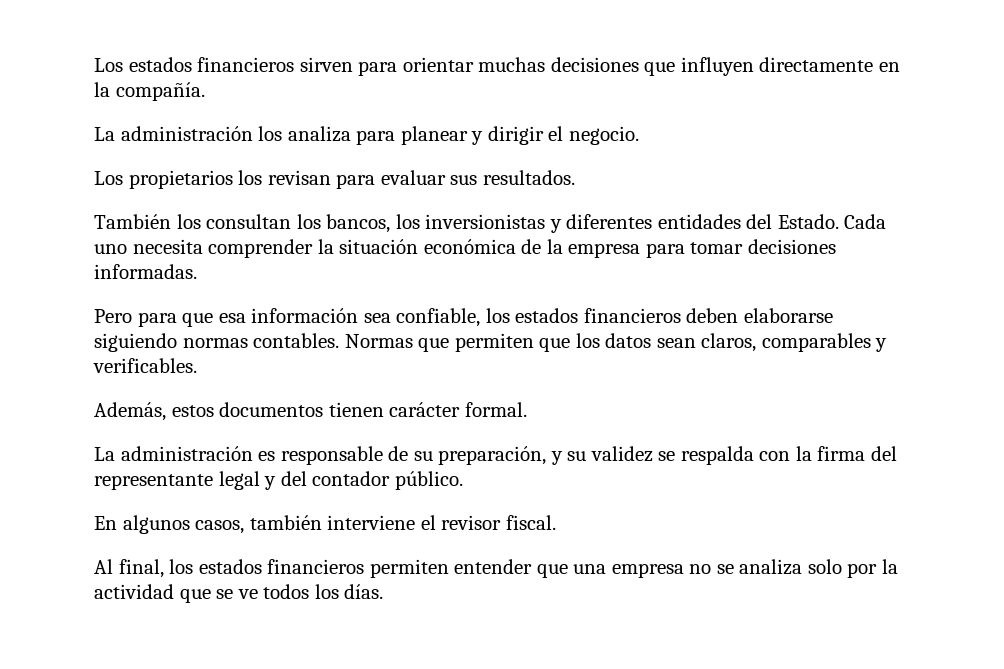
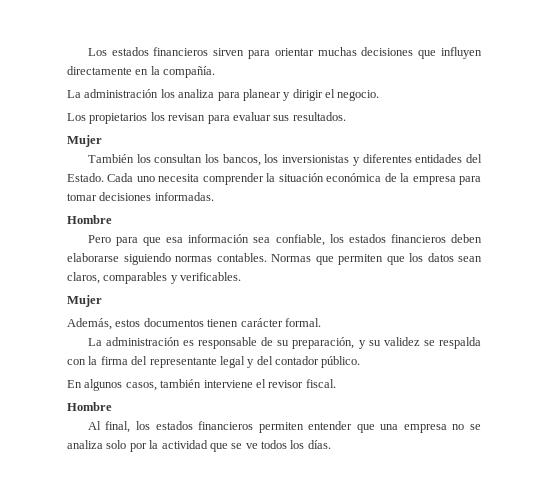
  Los propietarios los revisan para evaluar sus resultados.
+ Mujer
  Cada uno necesita comprender la situación económica de la empresa para tomar decisiones informadas.
+ Hombre
  Normas que permiten que los datos sean claros, comparables y verificables.
+ Mujer
  En algunos casos, también interviene el revisor fiscal.
+ Hombre

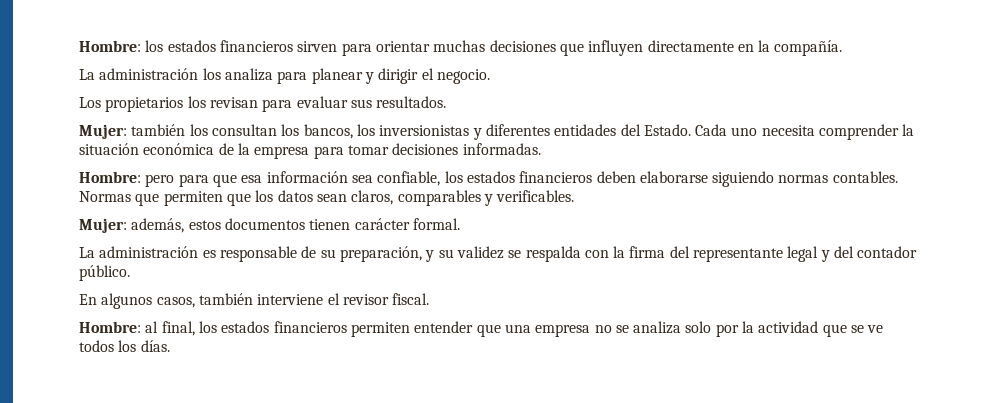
- Los estados financieros sirven para orientar muchas decisiones que influyen directamente en la compañía.
+ Hombre: los estados financieros sirven para orientar muchas decisiones que influyen directamente en la compañía.
  Los propietarios los revisan para evaluar sus resultados.
- Mujer
- También los consultan los bancos, los inversionistas y diferentes entidades del Estado.
+ Mujer: también los consultan los bancos, los inversionistas y diferentes entidades del Estado.
  Cada uno necesita comprender la situación económica de la empresa para tomar decisiones informadas.
- Hombre
- Pero para que esa información sea confiable, los estados financieros deben elaborarse siguiendo normas contables.
+ Hombre: pero para que esa información sea confiable, los estados financieros deben elaborarse siguiendo normas contables.
  Normas que permiten que los datos sean claros, comparables y verificables.
- Mujer
- Además, estos documentos tienen carácter formal.
+ Mujer: además, estos documentos tienen carácter formal.
  En algunos casos, también interviene el revisor fiscal.
- Hombre
- Al final, los estados financieros permiten entender que una empresa no se analiza solo por la actividad que se ve todos los días.
+ Hombre: al final, los estados financieros permiten entender que una empresa no se analiza solo por la actividad que se ve todos los días.

